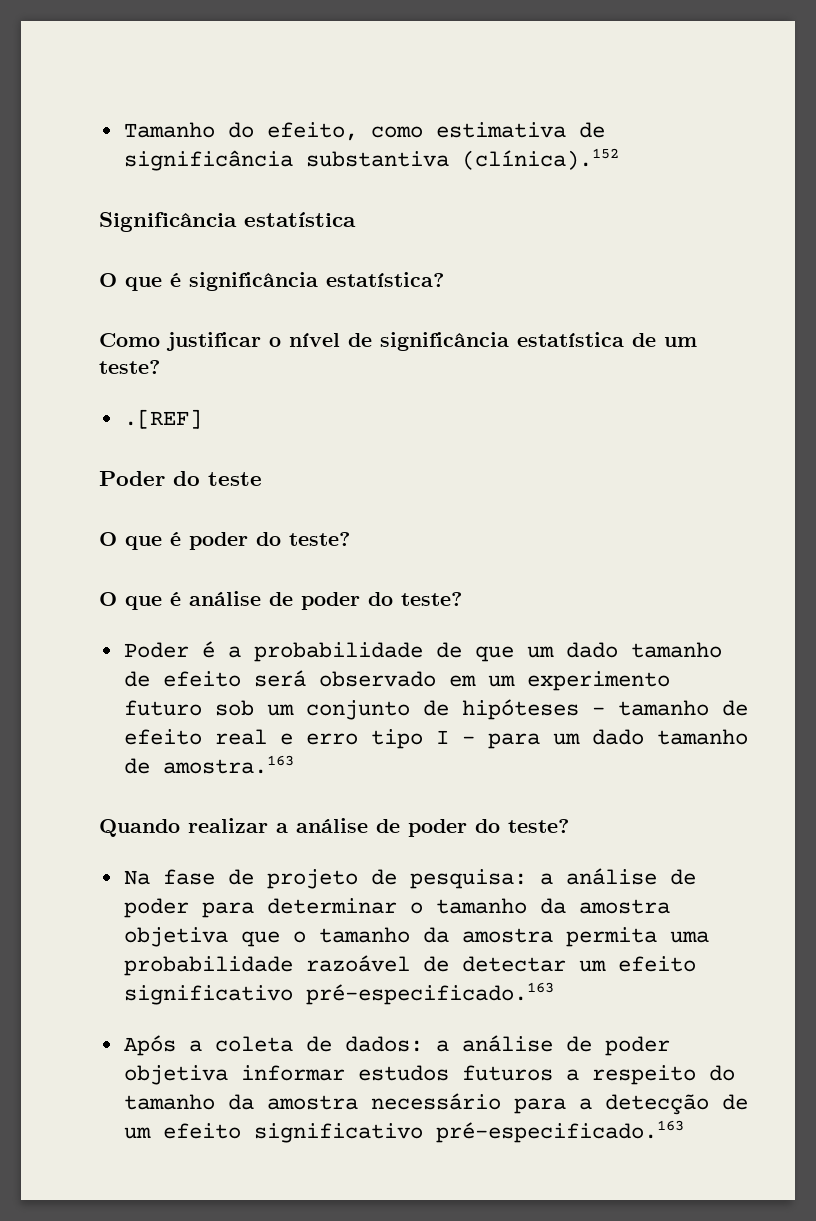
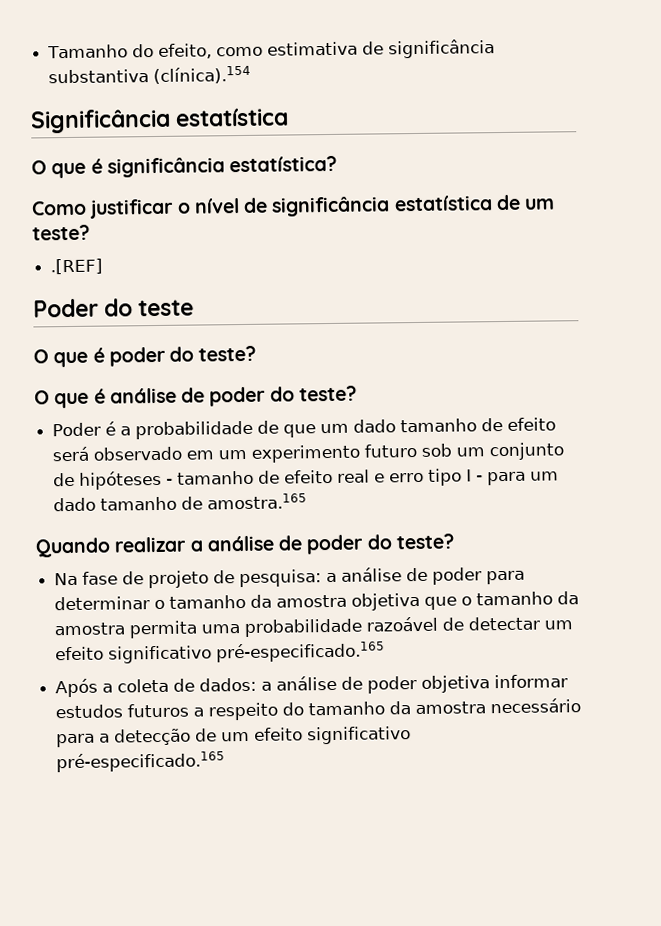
- Tamanho do efeito, como estimativa de significância substantiva (clínica).152
+ Tamanho do efeito, como estimativa de significância substantiva (clínica).154
- Poder é a probabilidade de que um dado tamanho de efeito será observado em um experimento futuro sob um conjunto de hipóteses - tamanho de efeito real e erro tipo I - para um dado tamanho de amostra.163
+ Poder é a probabilidade de que um dado tamanho de efeito será observado em um experimento futuro sob um conjunto de hipóteses - tamanho de efeito real e erro tipo I - para um dado tamanho de amostra.165
- Na fase de projeto de pesquisa: a análise de poder para determinar o tamanho da amostra objetiva que o tamanho da amostra permita uma probabilidade razoável de detectar um efeito significativo pré-especificado.163
+ Na fase de projeto de pesquisa: a análise de poder para determinar o tamanho da amostra objetiva que o tamanho da amostra permita uma probabilidade razoável de detectar um efeito significativo pré-especificado.165
- Após a coleta de dados: a análise de poder objetiva informar estudos futuros a respeito do tamanho da amostra necessário para a detecção de um efeito significativo pré-especificado.163
+ Após a coleta de dados: a análise de poder objetiva informar estudos futuros a respeito do tamanho da amostra necessário para a detecção de um efeito significativo pré-especificado.165

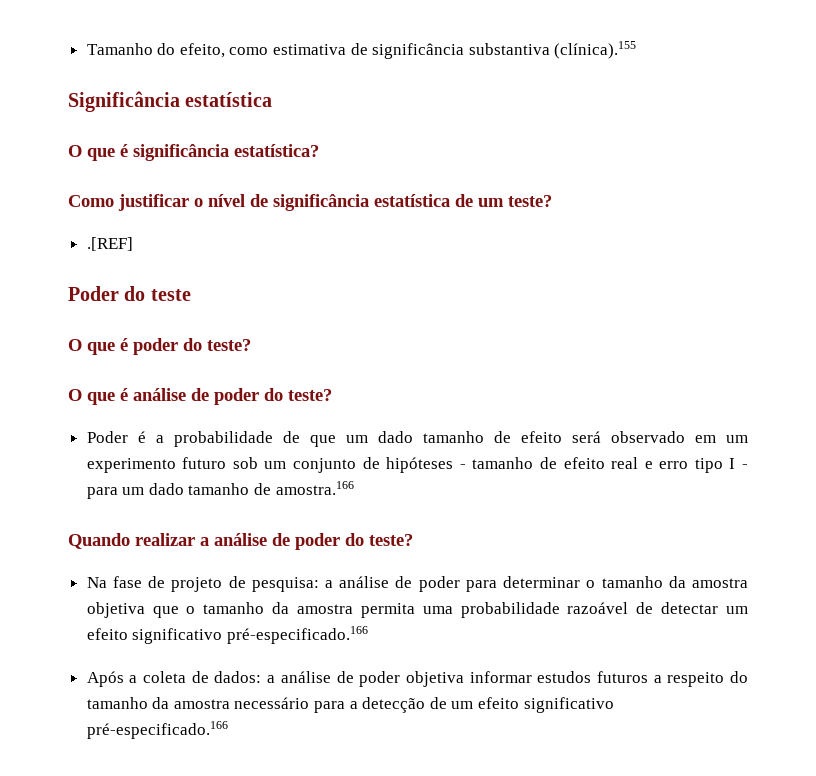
- Tamanho do efeito, como estimativa de significância substantiva (clínica).154
+ Tamanho do efeito, como estimativa de significância substantiva (clínica).155
- Poder é a probabilidade de que um dado tamanho de efeito será observado em um experimento futuro sob um conjunto de hipóteses - tamanho de efeito real e erro tipo I - para um dado tamanho de amostra.165
+ Poder é a probabilidade de que um dado tamanho de efeito será observado em um experimento futuro sob um conjunto de hipóteses - tamanho de efeito real e erro tipo I - para um dado tamanho de amostra.166
- Na fase de projeto de pesquisa: a análise de poder para determinar o tamanho da amostra objetiva que o tamanho da amostra permita uma probabilidade razoável de detectar um efeito significativo pré-especificado.165
+ Na fase de projeto de pesquisa: a análise de poder para determinar o tamanho da amostra objetiva que o tamanho da amostra permita uma probabilidade razoável de detectar um efeito significativo pré-especificado.166
- Após a coleta de dados: a análise de poder objetiva informar estudos futuros a respeito do tamanho da amostra necessário para a detecção de um efeito significativo pré-especificado.165
+ Após a coleta de dados: a análise de poder objetiva informar estudos futuros a respeito do tamanho da amostra necessário para a detecção de um efeito significativo pré-especificado.166

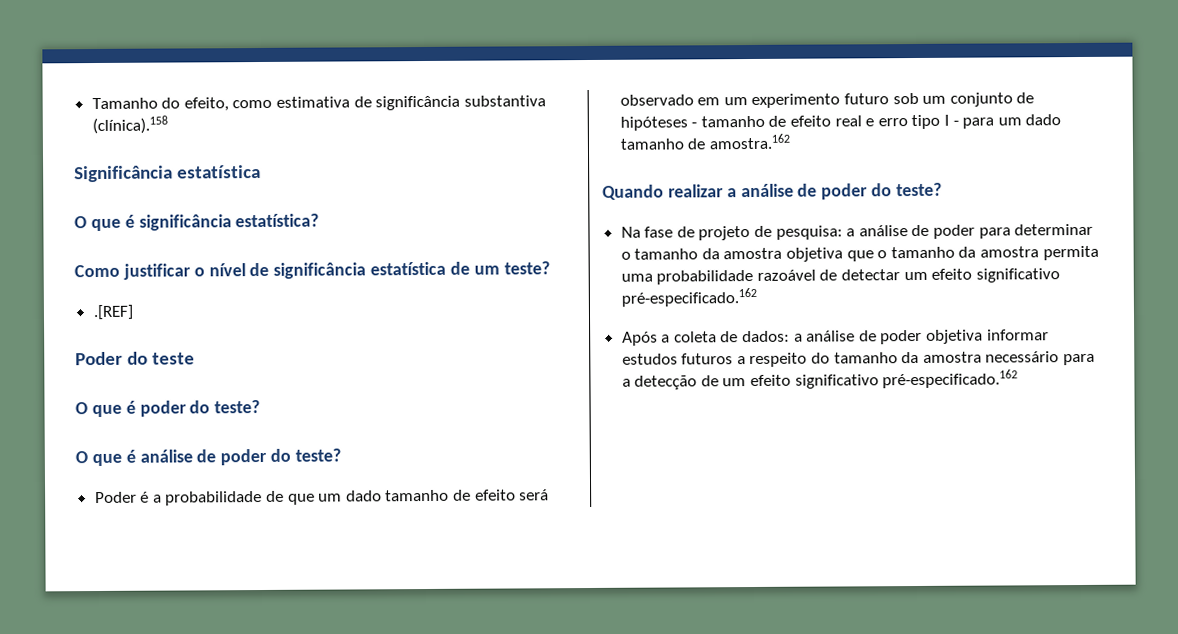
- Tamanho do efeito, como estimativa de significância substantiva (clínica).155
+ Tamanho do efeito, como estimativa de significância substantiva (clínica).158
- Poder é a probabilidade de que um dado tamanho de efeito será observado em um experimento futuro sob um conjunto de hipóteses - tamanho de efeito real e erro tipo I - para um dado tamanho de amostra.166
+ Poder é a probabilidade de que um dado tamanho de efeito será observado em um experimento futuro sob um conjunto de hipóteses - tamanho de efeito real e erro tipo I - para um dado tamanho de amostra.162
- Na fase de projeto de pesquisa: a análise de poder para determinar o tamanho da amostra objetiva que o tamanho da amostra permita uma probabilidade razoável de detectar um efeito significativo pré-especificado.166
+ Na fase de projeto de pesquisa: a análise de poder para determinar o tamanho da amostra objetiva que o tamanho da amostra permita uma probabilidade razoável de detectar um efeito significativo pré-especificado.162
- Após a coleta de dados: a análise de poder objetiva informar estudos futuros a respeito do tamanho da amostra necessário para a detecção de um efeito significativo pré-especificado.166
+ Após a coleta de dados: a análise de poder objetiva informar estudos futuros a respeito do tamanho da amostra necessário para a detecção de um efeito significativo pré-especificado.162

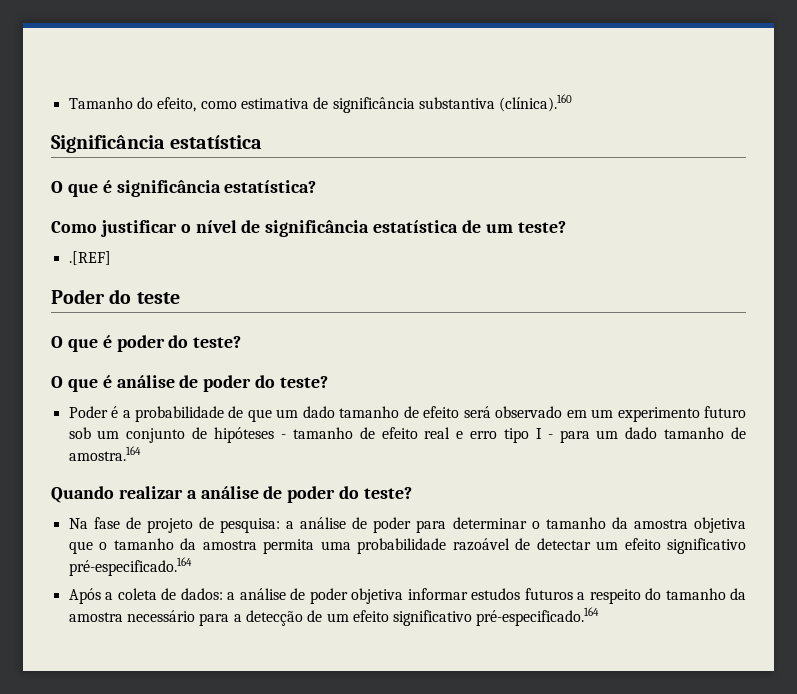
- Tamanho do efeito, como estimativa de significância substantiva (clínica).158
+ Tamanho do efeito, como estimativa de significância substantiva (clínica).160
- Poder é a probabilidade de que um dado tamanho de efeito será observado em um experimento futuro sob um conjunto de hipóteses - tamanho de efeito real e erro tipo I - para um dado tamanho de amostra.162
+ Poder é a probabilidade de que um dado tamanho de efeito será observado em um experimento futuro sob um conjunto de hipóteses - tamanho de efeito real e erro tipo I - para um dado tamanho de amostra.164
- Na fase de projeto de pesquisa: a análise de poder para determinar o tamanho da amostra objetiva que o tamanho da amostra permita uma probabilidade razoável de detectar um efeito significativo pré-especificado.162
+ Na fase de projeto de pesquisa: a análise de poder para determinar o tamanho da amostra objetiva que o tamanho da amostra permita uma probabilidade razoável de detectar um efeito significativo pré-especificado.164
- Após a coleta de dados: a análise de poder objetiva informar estudos futuros a respeito do tamanho da amostra necessário para a detecção de um efeito significativo pré-especificado.162
+ Após a coleta de dados: a análise de poder objetiva informar estudos futuros a respeito do tamanho da amostra necessário para a detecção de um efeito significativo pré-especificado.164

